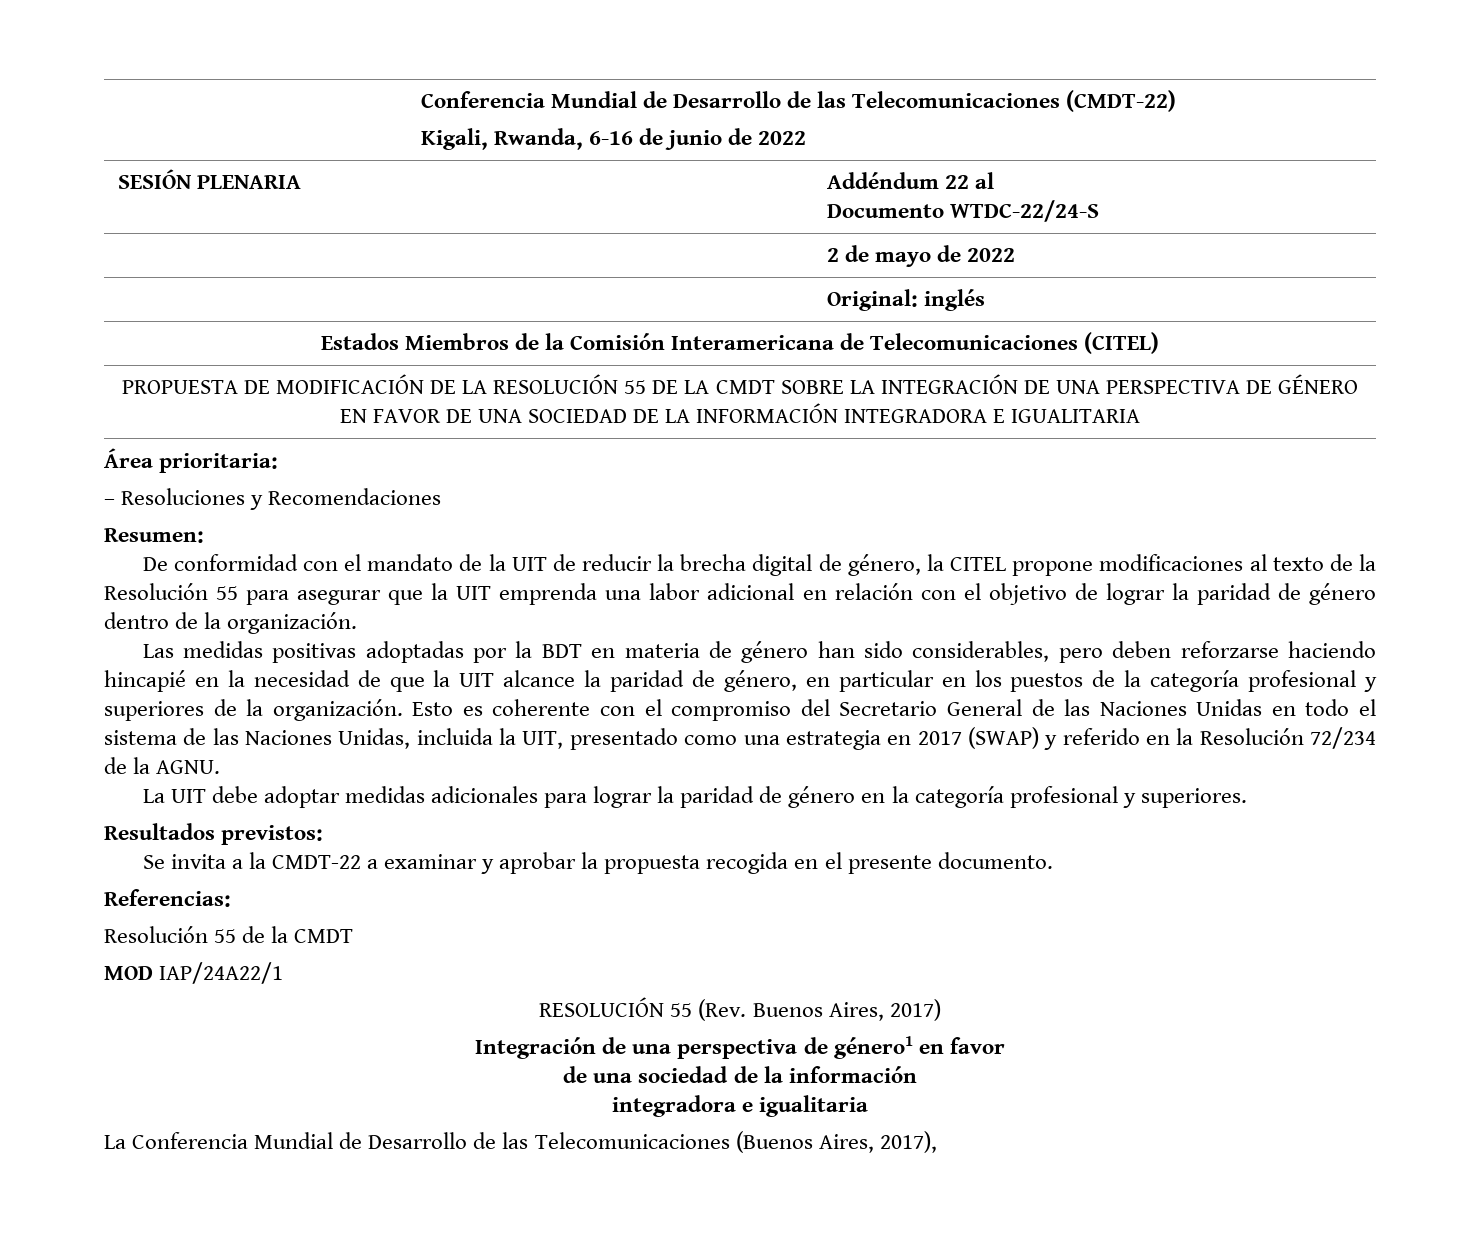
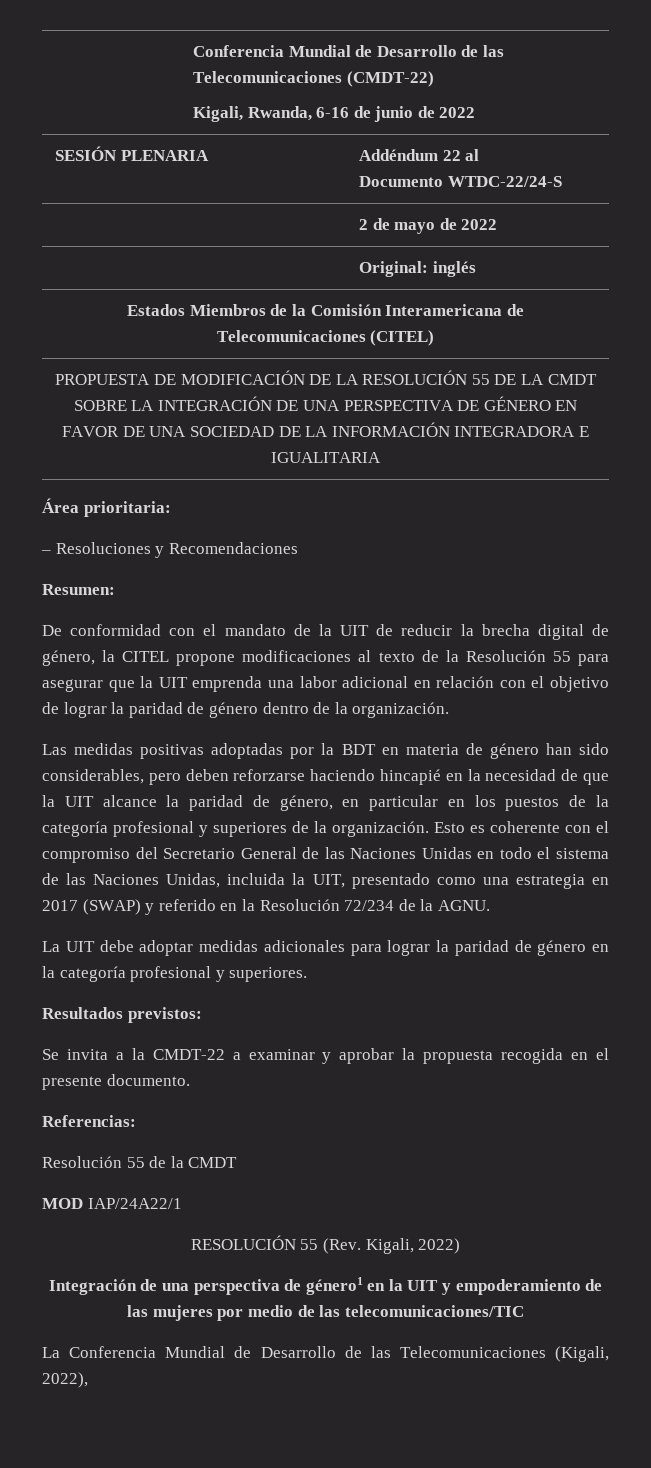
- RESOLUCIÓN 55 (Rev. Buenos Aires, 2017)
+ RESOLUCIÓN 55 (Rev. Kigali, 2022)
- Integración de una perspectiva de género1 en favor
- de una sociedad de la información
- integradora e igualitaria
+ Integración de una perspectiva de género1 en la UIT y empoderamiento de las mujeres por medio de las telecomunicaciones/TIC
- La Conferencia Mundial de Desarrollo de las Telecomunicaciones (Buenos Aires, 2017),
+ La Conferencia Mundial de Desarrollo de las Telecomunicaciones (Kigali, 2022),

